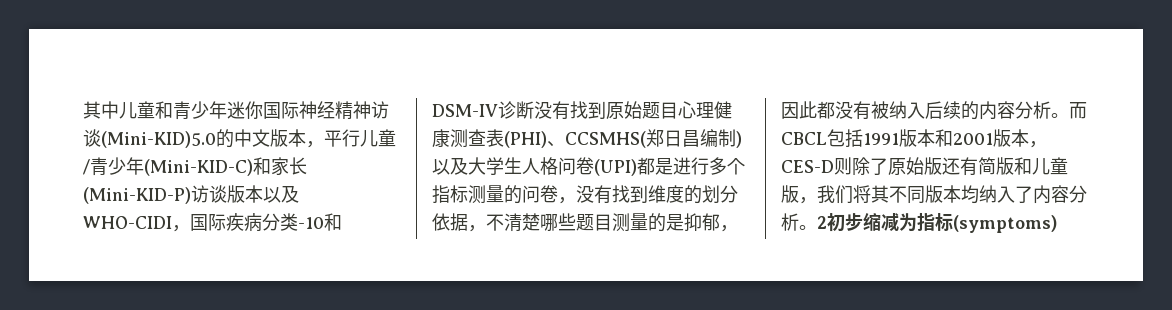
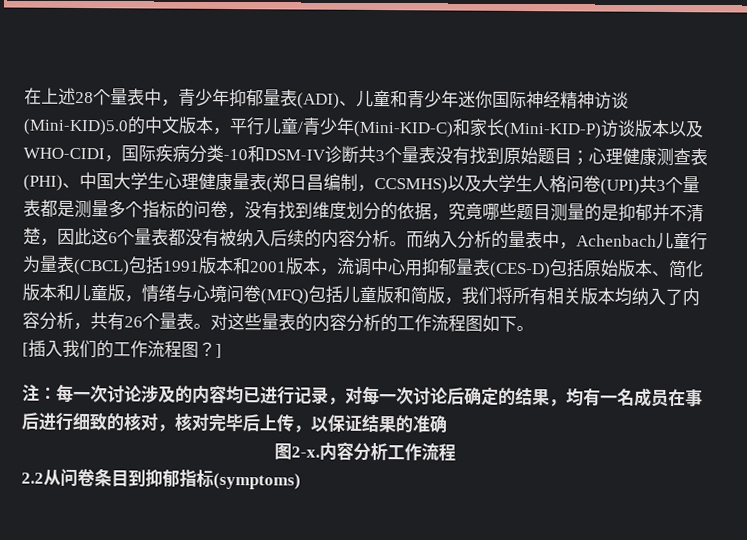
- 其中儿童和青少年迷你国际神经精神访谈(Mini-KID)5.0的中文版本，平行儿童/青少年(Mini-KID-C)和家长(Mini-KID-P)访谈版本以及WHO-CIDI，国际疾病分类-10和DSM-IV诊断没有找到原始题目心理健康测查表(PHI)、CCSMHS(郑日昌编制)以及大学生人格问卷(UPI)都是进行多个指标测量的问卷，没有找到维度的划分依据，不清楚哪些题目测量的是抑郁，因此都没有被纳入后续的内容分析。
+ 在上述28个量表中，青少年抑郁量表(ADI)、儿童和青少年迷你国际神经精神访谈(Mini-KID)5.0的中文版本，平行儿童/青少年(Mini-KID-C)和家长(Mini-KID-P)访谈版本以及WHO-CIDI，国际疾病分类-10和DSM-IV诊断共3个量表没有找到原始题目；心理健康测查表(PHI)、中国大学生心理健康量表(郑日昌编制，CCSMHS)以及大学生人格问卷(UPI)共3个量表都是测量多个指标的问卷，没有找到维度划分的依据，究竟哪些题目测量的是抑郁并不清楚，因此这6个量表都没有被纳入后续的内容分析。
- 而CBCL包括1991版本和2001版本，CES-D则除了原始版还有简版和儿童版，我们将其不同版本均纳入了内容分析。2初步缩减为指标(symptoms)
+ 而纳入分析的量表中，Achenbach儿童行为量表(CBCL)包括1991版本和2001版本，流调中心用抑郁量表(CES-D)包括原始版本、简化版本和儿童版，情绪与心境问卷(MFQ)包括儿童版和简版，我们将所有相关版本均纳入了内容分析，共有26个量表。对这些量表的内容分析的工作流程图如下。
+ [插入我们的工作流程图？]
+ 注：每一次讨论涉及的内容均已进行记录，对每一次讨论后确定的结果，均有一名成员在事后进行细致的核对，核对完毕后上传，以保证结果的准确
+ 图2-x.内容分析工作流程
+ 2.2从问卷条目到抑郁指标(symptoms)

